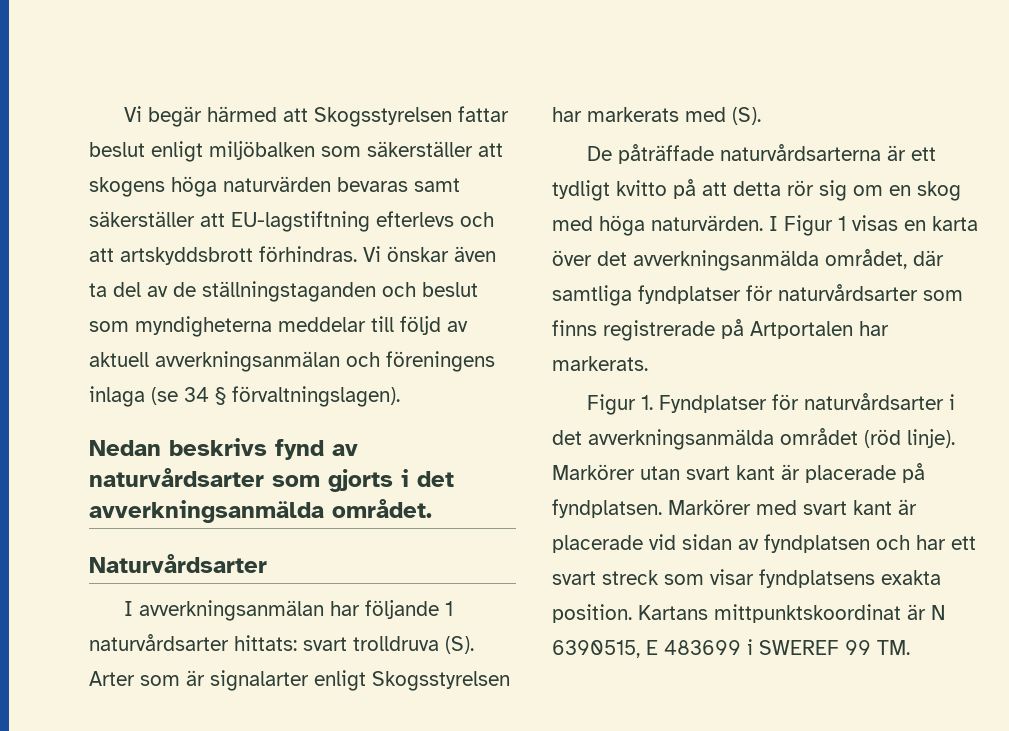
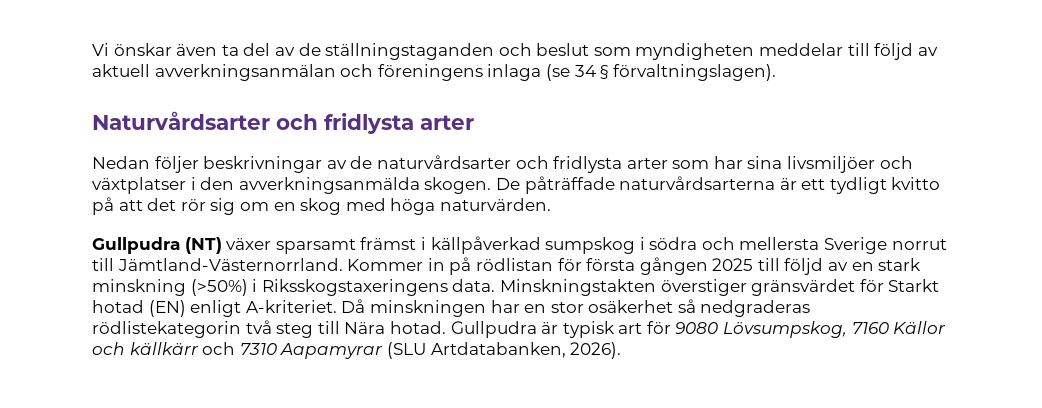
- Vi begär härmed att Skogsstyrelsen fattar beslut enligt miljöbalken som säkerställer att skogens höga naturvärden bevaras samt säkerställer att EU-lagstiftning efterlevs och att artskyddsbrott förhindras. Vi önskar även ta del av de ställningstaganden och beslut som myndigheterna meddelar till följd av aktuell avverkningsanmälan och föreningens inlaga (se 34 § förvaltningslagen).
+ Vi önskar även ta del av de ställningstaganden och beslut som myndigheten meddelar till följd av aktuell avverkningsanmälan och föreningens inlaga (se 34 § förvaltningslagen).
- Nedan beskrivs fynd av naturvårdsarter som gjorts i det avverkningsanmälda området.
- Naturvårdsarter
- I avverkningsanmälan har följande 1 naturvårdsarter hittats: svart trolldruva (S). Arter som är signalarter enligt Skogsstyrelsen har markerats med (S).
- De påträffade naturvårdsarterna är ett tydligt kvitto på att detta rör sig om en skog med höga naturvärden. I Figur 1 visas en karta över det avverkningsanmälda området, där samtliga fyndplatser för naturvårdsarter som finns registrerade på Artportalen har markerats.
- Figur 1. Fyndplatser för naturvårdsarter i det avverkningsanmälda området (röd linje). Markörer utan svart kant är placerade på fyndplatsen. Markörer med svart kant är placerade vid sidan av fyndplatsen och har ett svart streck som visar fyndplatsens exakta position. Kartans mittpunktskoordinat är N 6390515, E 483699 i SWEREF 99 TM.
+ Naturvårdsarter och fridlysta arter
+ Nedan följer beskrivningar av de naturvårdsarter och fridlysta arter som har sina livsmiljöer och växtplatser i den avverkningsanmälda skogen. De påträffade naturvårdsarterna är ett tydligt kvitto på att det rör sig om en skog med höga naturvärden.
+ Gullpudra (NT) växer sparsamt främst i källpåverkad sumpskog i södra och mellersta Sverige norrut till Jämtland-Västernorrland. Kommer in på rödlistan för första gången 2025 till följd av en stark minskning (>50%) i Riksskogstaxeringens data. Minskningstakten överstiger gränsvärdet för Starkt hotad (EN) enligt A-kriteriet. Då minskningen har en stor osäkerhet så nedgraderas rödlistekategorin två steg till Nära hotad. Gullpudra är typisk art för 9080 Lövsumpskog, 7160 Källor och källkärr och 7310 Aapamyrar (SLU Artdatabanken, 2026).

